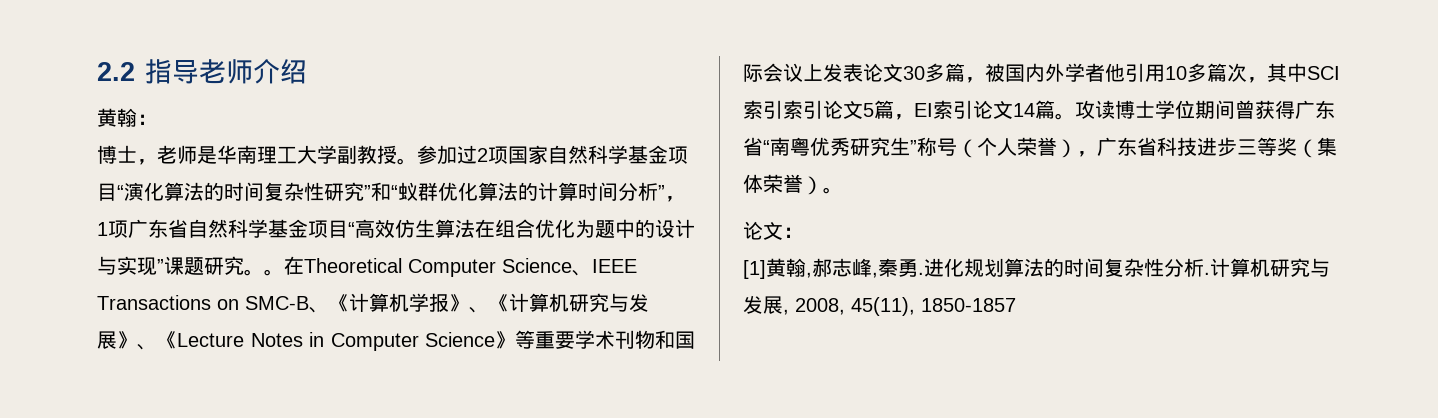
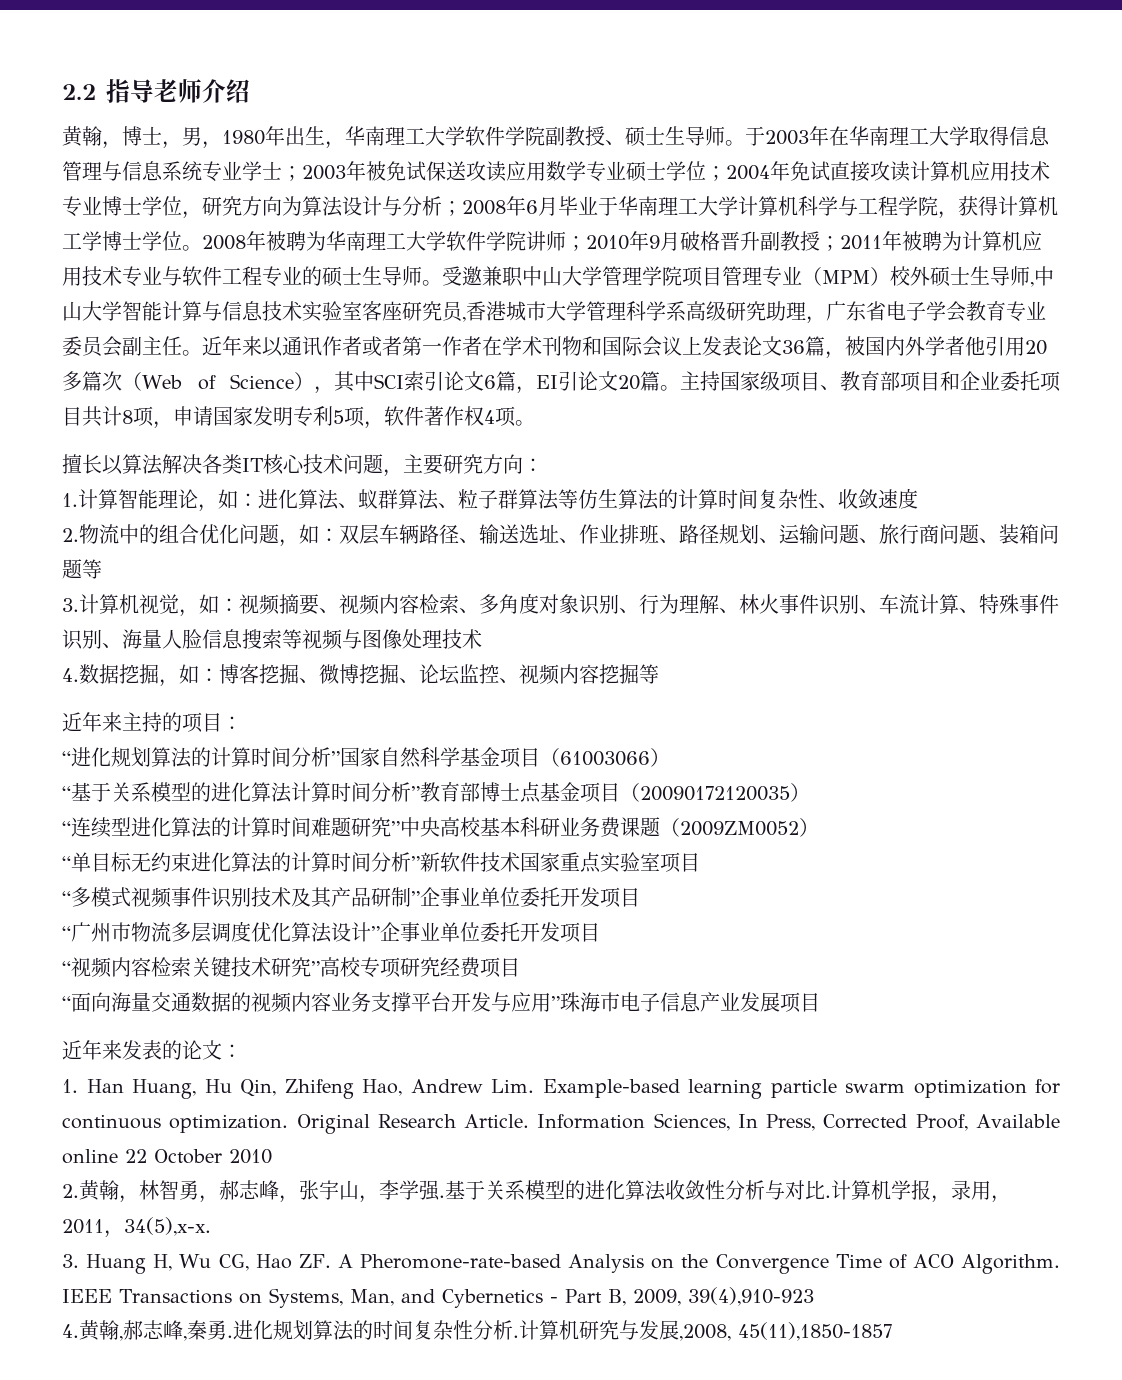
- 黄翰：
- 博士，老师是华南理工大学副教授。参加过2项国家自然科学基金项目“演化算法的时间复杂性研究”和“蚁群优化算法的计算时间分析”，1项广东省自然科学基金项目“高效仿生算法在组合优化为题中的设计与实现”课题研究。。在Theoretical Computer Science、IEEE Transactions on SMC-B、《计算机学报》、《计算机研究与发展》、《Lecture Notes in Computer Science》等重要学术刊物和国际会议上发表论文30多篇，被国内外学者他引用10多篇次，其中SCI索引索引论文5篇，EI索引论文14篇。攻读博士学位期间曾获得广东省“南粤优秀研究生”称号（个人荣誉），广东省科技进步三等奖（集体荣誉）。
- 论文：
- [1]黄翰,郝志峰,秦勇.
+ 黄翰，博士，男，1980年出生，华南理工大学软件学院副教授、硕士生导师。于2003年在华南理工大学取得信息管理与信息系统专业学士；2003年被免试保送攻读应用数学专业硕士学位；2004年免试直接攻读计算机应用技术专业博士学位，研究方向为算法设计与分析；2008年6月毕业于华南理工大学计算机科学与工程学院，获得计算机工学博士学位。2008年被聘为华南理工大学软件学院讲师；2010年9月破格晋升副教授；2011年被聘为计算机应用技术专业与软件工程专业的硕士生导师。受邀兼职中山大学管理学院项目管理专业（MPM）校外硕士生导师,中山大学智能计算与信息技术实验室客座研究员,香港城市大学管理科学系高级研究助理，广东省电子学会教育专业委员会副主任。近年来以通讯作者或者第一作者在学术刊物和国际会议上发表论文36篇，被国内外学者他引用20多篇次（Web of Science），其中SCI索引论文6篇，EI引论文20篇。主持国家级项目、教育部项目和企业委托项目共计8项，申请国家发明专利5项，软件著作权4项。
+ 擅长以算法解决各类IT核心技术问题，主要研究方向：
+ 1.计算智能理论，如：进化算法、蚁群算法、粒子群算法等仿生算法的计算时间复杂性、收敛速度
+ 2.物流中的组合优化问题，如：双层车辆路径、输送选址、作业排班、路径规划、运输问题、旅行商问题、装箱问题等
+ 3.计算机视觉，如：视频摘要、视频内容检索、多角度对象识别、行为理解、林火事件识别、车流计算、特殊事件识别、海量人脸信息搜索等视频与图像处理技术
+ 4.数据挖掘，如：博客挖掘、微博挖掘、论坛监控、视频内容挖掘等
+ 近年来主持的项目：
+ “进化规划算法的计算时间分析”国家自然科学基金项目（61003066）
+ “基于关系模型的进化算法计算时间分析”教育部博士点基金项目（20090172120035）
+ “连续型进化算法的计算时间难题研究”中央高校基本科研业务费课题（2009ZM0052）
+ “单目标无约束进化算法的计算时间分析”新软件技术国家重点实验室项目
+ “多模式视频事件识别技术及其产品研制”企事业单位委托开发项目
+ “广州市物流多层调度优化算法设计”企事业单位委托开发项目
+ “视频内容检索关键技术研究”高校专项研究经费项目
+ “面向海量交通数据的视频内容业务支撑平台开发与应用”珠海市电子信息产业发展项目
+ 近年来发表的论文：
+ 1. Han Huang, Hu Qin, Zhifeng Hao, Andrew Lim. Example-based learning particle swarm optimization for continuous optimization. Original Research Article. Information Sciences, In Press, Corrected Proof, Available online 22 October 2010
+ 2.黄翰，林智勇，郝志峰，张宇山，李学强.基于关系模型的进化算法收敛性分析与对比.计算机学报，录用，2011，34(5),x-x.
+ 3. Huang H, Wu CG, Hao ZF. A Pheromone-rate-based Analysis on the Convergence Time of ACO Algorithm. IEEE Transactions on Systems, Man, and Cybernetics - Part B, 2009, 39(4),910-923
+ 4.黄翰,郝志峰,秦勇.
- 计算机研究与发展, 2008, 45(11), 1850-1857
+ 计算机研究与发展,2008, 45(11),1850-1857

